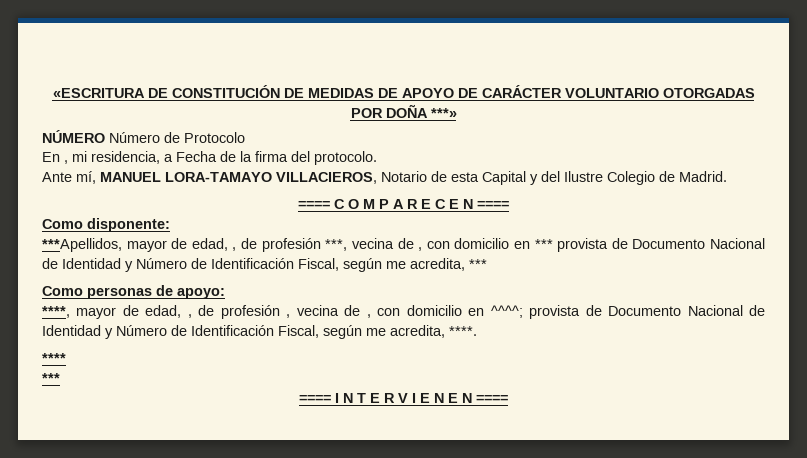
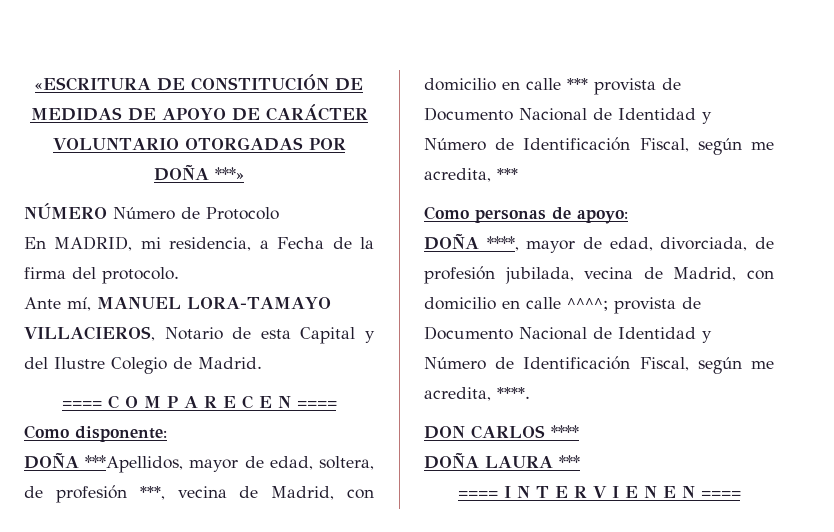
- En , mi residencia, a Fecha de la firma del protocolo.
+ En MADRID, mi residencia, a Fecha de la firma del protocolo.
- ***Apellidos, mayor de edad, , de profesión ***, vecina de , con domicilio en *** provista de Documento Nacional de Identidad y Número de Identificación Fiscal, según me acredita, ***
+ DOÑA ***Apellidos, mayor de edad, soltera, de profesión ***, vecina de Madrid, con domicilio en calle *** provista de Documento Nacional de Identidad y Número de Identificación Fiscal, según me acredita, ***
- ****, mayor de edad, , de profesión , vecina de , con domicilio en ^^^^; provista de Documento Nacional de Identidad y Número de Identificación Fiscal, según me acredita, ****.
+ DOÑA ****, mayor de edad, divorciada, de profesión jubilada, vecina de Madrid, con domicilio en calle ^^^^; provista de Documento Nacional de Identidad y Número de Identificación Fiscal, según me acredita, ****.
- ****
- ***
+ DON CARLOS ****
+ DOÑA LAURA ***

